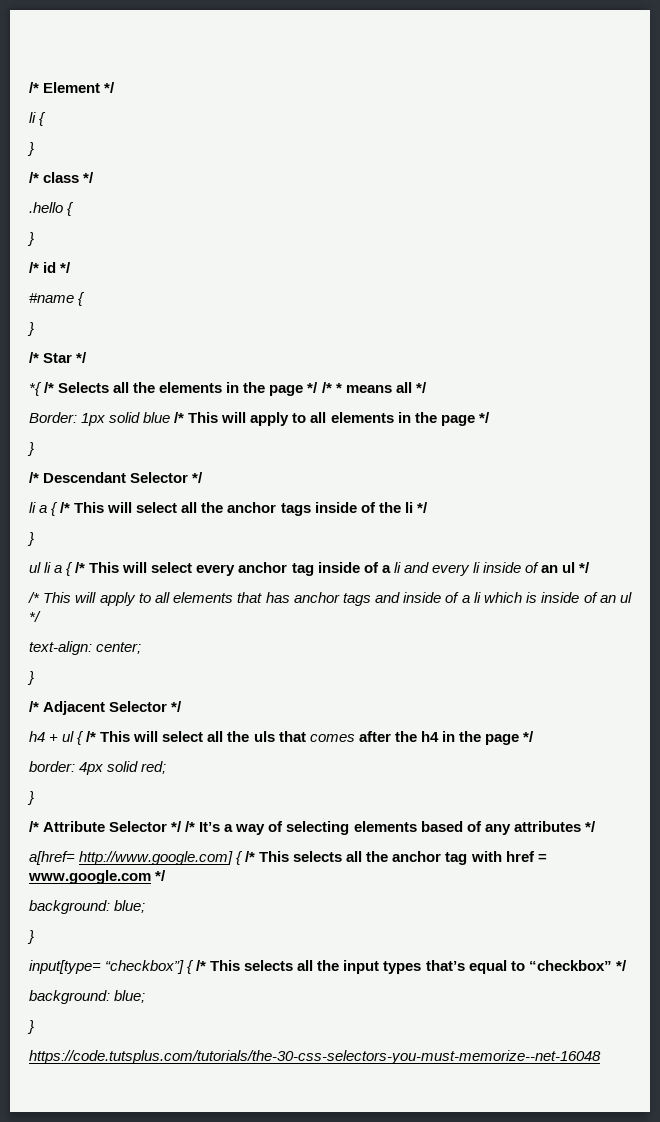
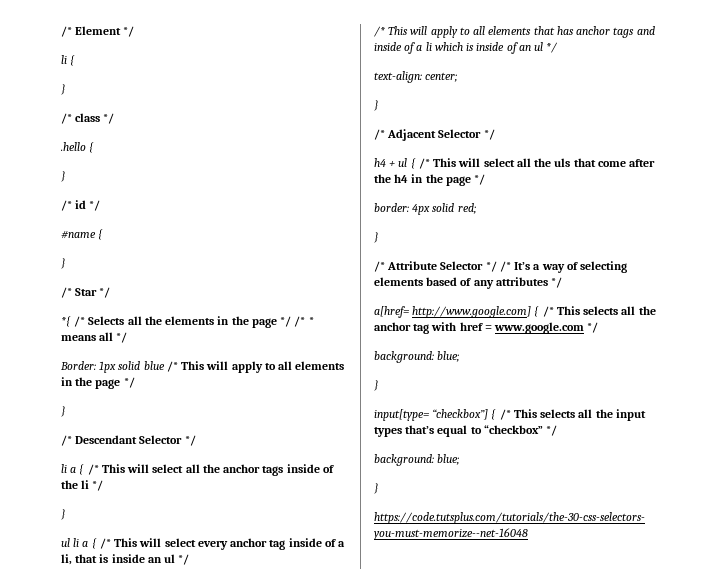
- ul li a { /* This will select every anchor tag inside of a li and every li inside of an ul */
+ ul li a { /* This will select every anchor tag inside of a li, that is inside an ul */
- h4 + ul { /* This will select all the uls that comes after the h4 in the page */
+ h4 + ul { /* This will select all the uls that come after the h4 in the page */

